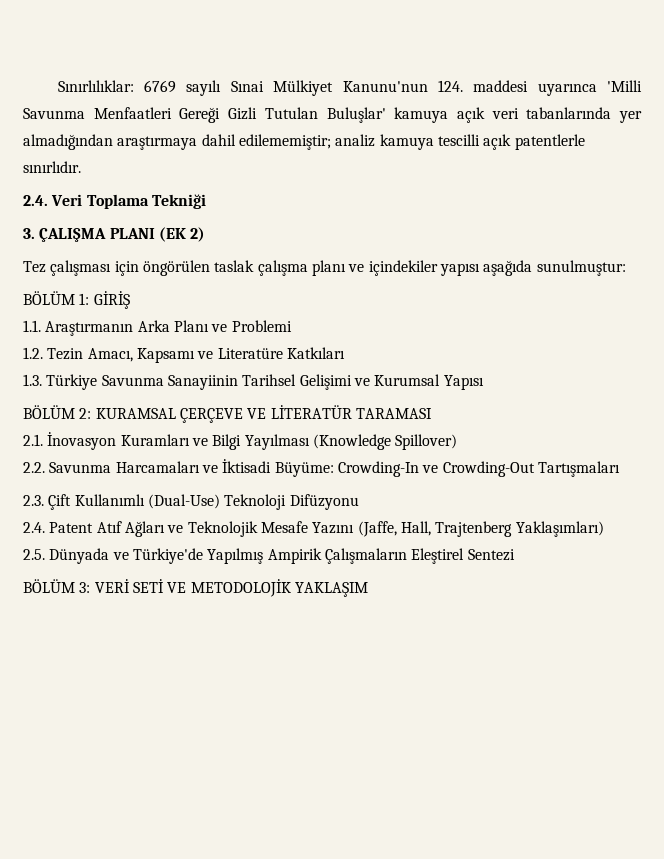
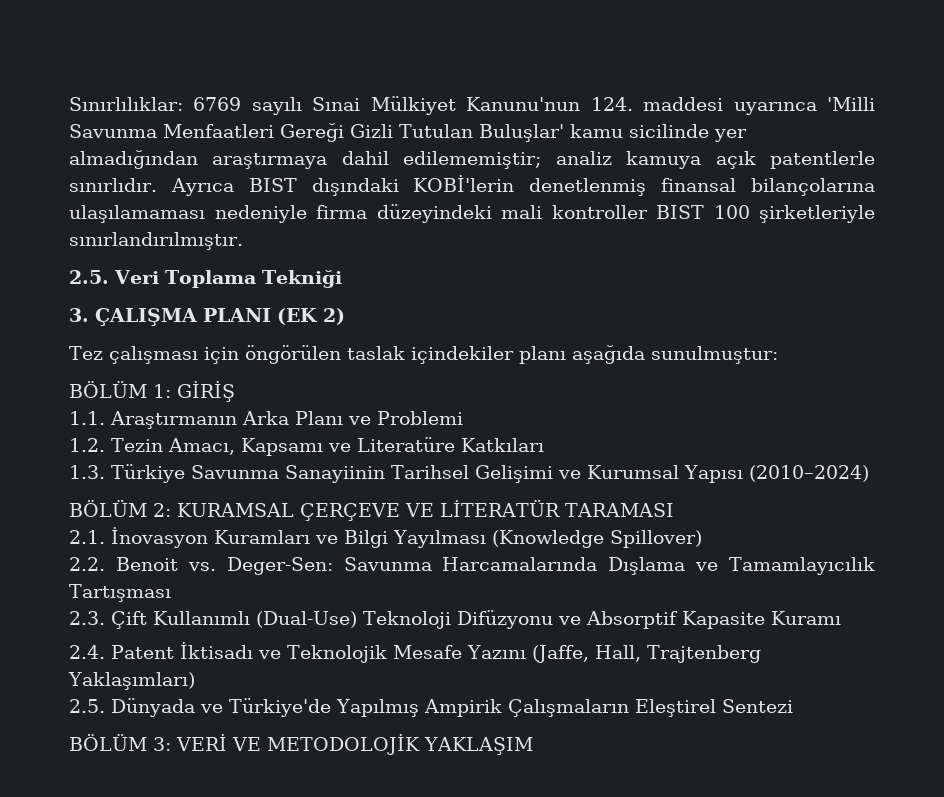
- Sınırlılıklar: 6769 sayılı Sınai Mülkiyet Kanunu'nun 124. maddesi uyarınca 'Milli Savunma Menfaatleri Gereği Gizli Tutulan Buluşlar' kamuya açık veri tabanlarında yer almadığından araştırmaya dahil edilememiştir; analiz kamuya tescilli açık patentlerle sınırlıdır.
- 2.4. Veri Toplama Tekniği
+ Sınırlılıklar: 6769 sayılı Sınai Mülkiyet Kanunu'nun 124. maddesi uyarınca 'Milli Savunma Menfaatleri Gereği Gizli Tutulan Buluşlar' kamu sicilinde yer almadığından araştırmaya dahil edilememiştir; analiz kamuya açık patentlerle sınırlıdır. Ayrıca BIST dışındaki KOBİ'lerin denetlenmiş finansal bilançolarına ulaşılamaması nedeniyle firma düzeyindeki mali kontroller BIST 100 şirketleriyle sınırlandırılmıştır.
+ 2.5. Veri Toplama Tekniği
- Tez çalışması için öngörülen taslak çalışma planı ve içindekiler yapısı aşağıda sunulmuştur:
+ Tez çalışması için öngörülen taslak içindekiler planı aşağıda sunulmuştur:
- 1.3. Türkiye Savunma Sanayiinin Tarihsel Gelişimi ve Kurumsal Yapısı
+ 1.3. Türkiye Savunma Sanayiinin Tarihsel Gelişimi ve Kurumsal Yapısı (2010–2024)
- 2.2. Savunma Harcamaları ve İktisadi Büyüme: Crowding-In ve Crowding-Out Tartışmaları
+ 2.2. Benoit vs. Deger-Sen: Savunma Harcamalarında Dışlama ve Tamamlayıcılık Tartışması
- 2.3. Çift Kullanımlı (Dual-Use) Teknoloji Difüzyonu
+ 2.3. Çift Kullanımlı (Dual-Use) Teknoloji Difüzyonu ve Absorptif Kapasite Kuramı
- 2.4. Patent Atıf Ağları ve Teknolojik Mesafe Yazını (Jaffe, Hall, Trajtenberg Yaklaşımları)
+ 2.4. Patent İktisadı ve Teknolojik Mesafe Yazını (Jaffe, Hall, Trajtenberg Yaklaşımları)
- BÖLÜM 3: VERİ SETİ VE METODOLOJİK YAKLAŞIM
+ BÖLÜM 3: VERİ VE METODOLOJİK YAKLAŞIM

